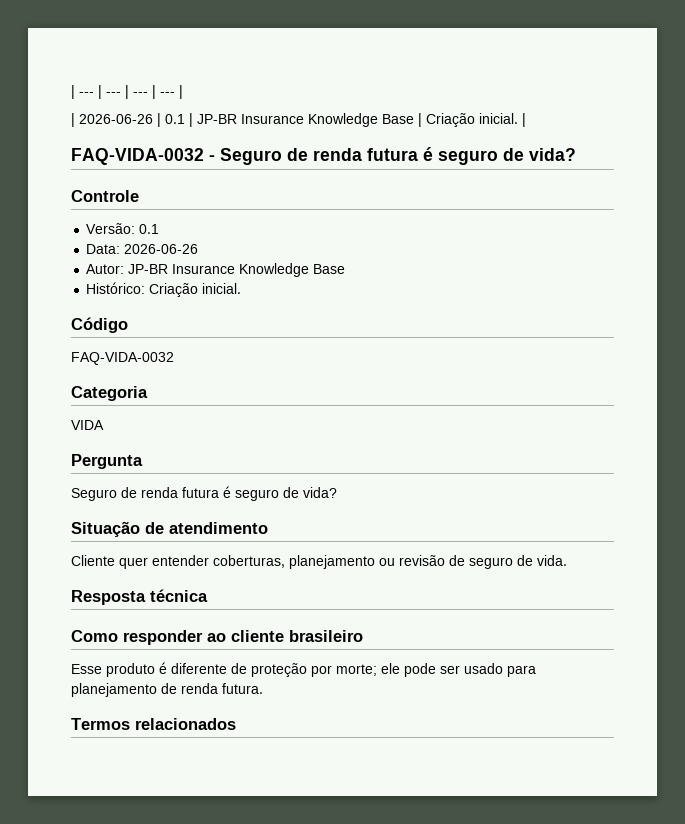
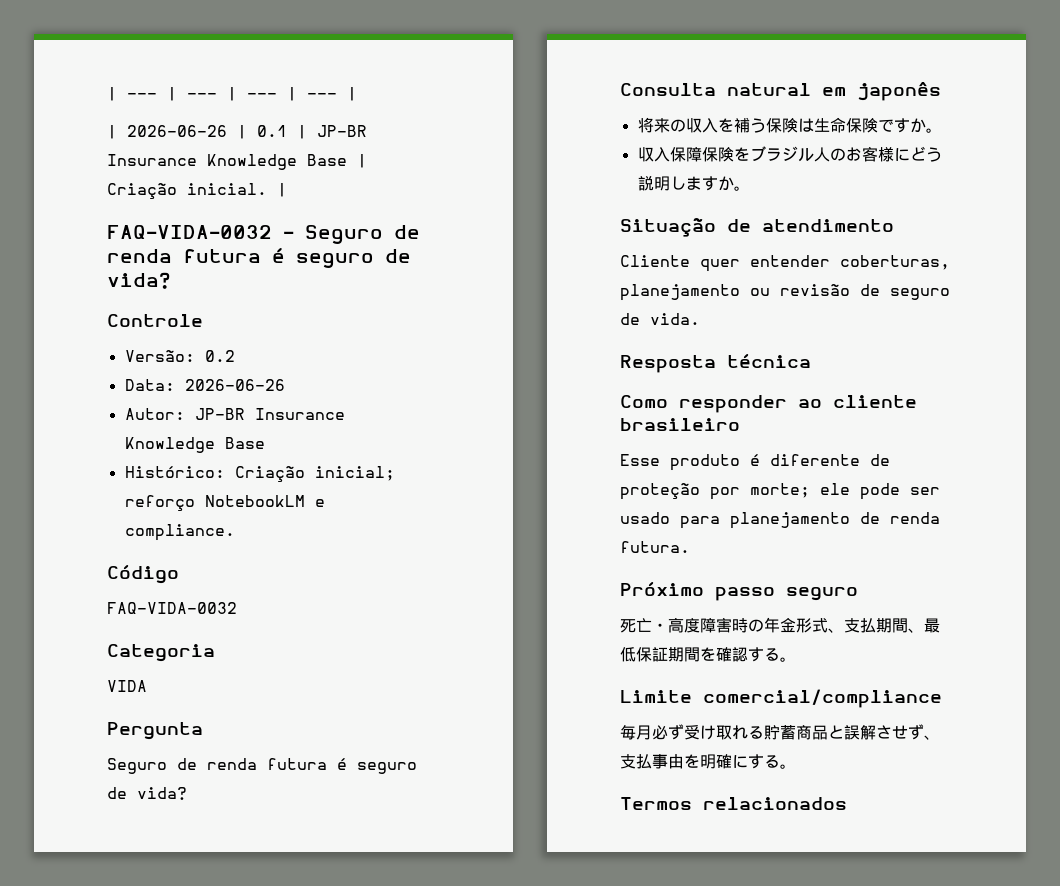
- Versão: 0.1
+ Versão: 0.2
- Histórico: Criação inicial.
+ Histórico: Criação inicial; reforço NotebookLM e compliance.
+ Consulta natural em japonês
+ 将来の収入を補う保険は生命保険ですか。
+ 収入保障保険をブラジル人のお客様にどう説明しますか。
+ Próximo passo seguro
+ 死亡・高度障害時の年金形式、支払期間、最低保証期間を確認する。
+ Limite comercial/compliance
+ 毎月必ず受け取れる貯蓄商品と誤解させず、支払事由を明確にする。

